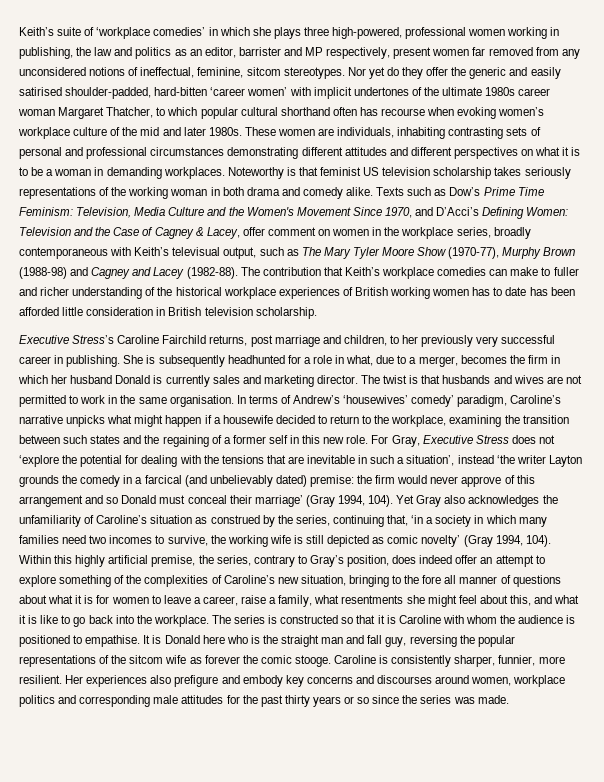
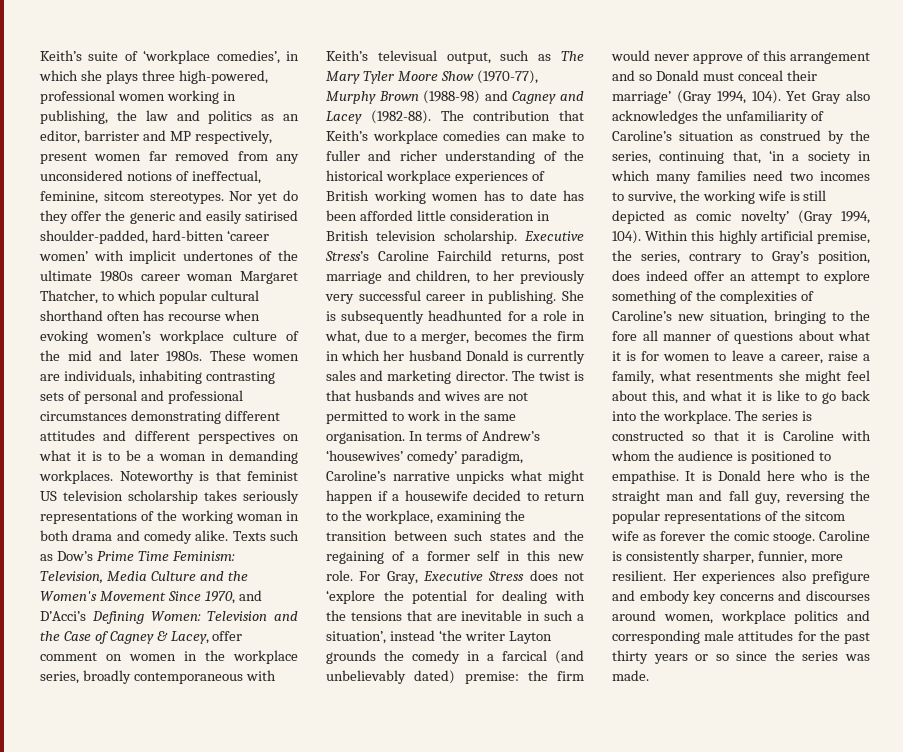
- Keith’s suite of ‘workplace comedies’ in which she plays three high-powered, professional women working in publishing, the law and politics as an editor, barrister and MP respectively, present women far removed from any unconsidered notions of ineffectual, feminine, sitcom stereotypes.
+ Keith’s suite of ‘workplace comedies’, in which she plays three high-powered, professional women working in publishing, the law and politics as an editor, barrister and MP respectively, present women far removed from any unconsidered notions of ineffectual, feminine, sitcom stereotypes.
- The contribution that Keith’s workplace comedies can make to fuller and richer understanding of the historical workplace experiences of British working women has to date has been afforded little consideration in British television scholarship.
- Executive Stress’s Caroline Fairchild returns, post marriage and children, to her previously very successful career in publishing.
+ The contribution that Keith’s workplace comedies can make to fuller and richer understanding of the historical workplace experiences of British working women has to date has been afforded little consideration in British television scholarship. Executive Stress’s Caroline Fairchild returns, post marriage and children, to her previously very successful career in publishing.

